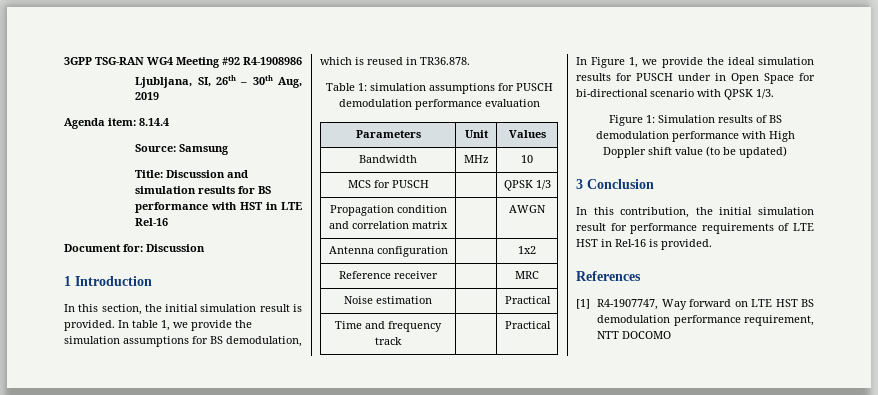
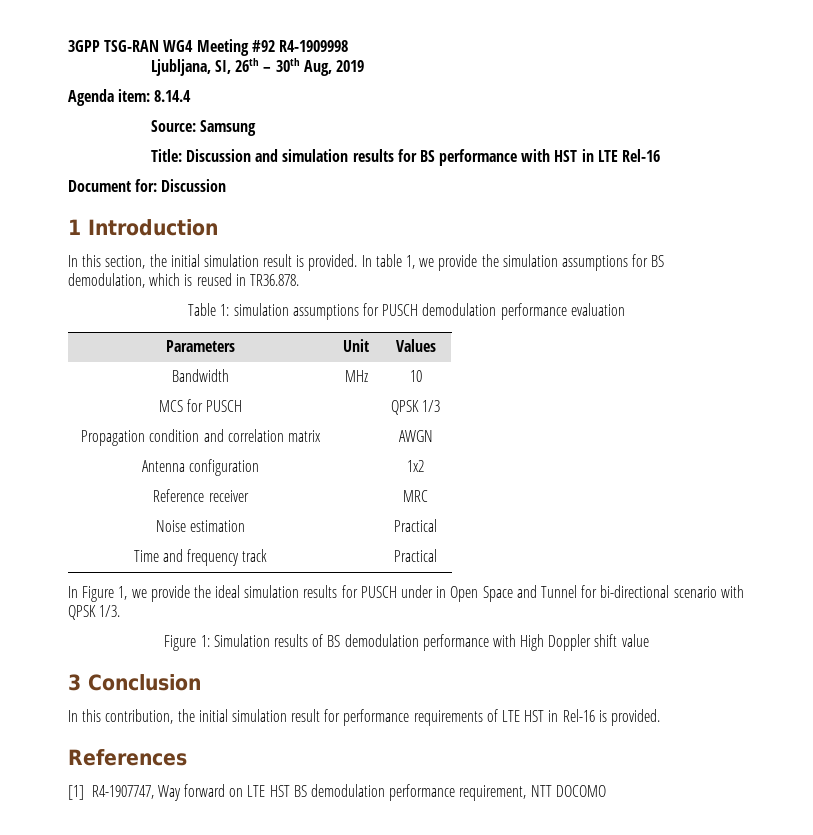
- 3GPP TSG-RAN WG4 Meeting #92 R4-1908986
+ 3GPP TSG-RAN WG4 Meeting #92 R4-1909998
- In Figure 1, we provide the ideal simulation results for PUSCH under in Open Space for bi-directional scenario with QPSK 1/3.
+ In Figure 1, we provide the ideal simulation results for PUSCH under in Open Space and Tunnel for bi-directional scenario with QPSK 1/3.
- Figure 1: Simulation results of BS demodulation performance with High Doppler shift value (to be updated)
+ Figure 1: Simulation results of BS demodulation performance with High Doppler shift value

